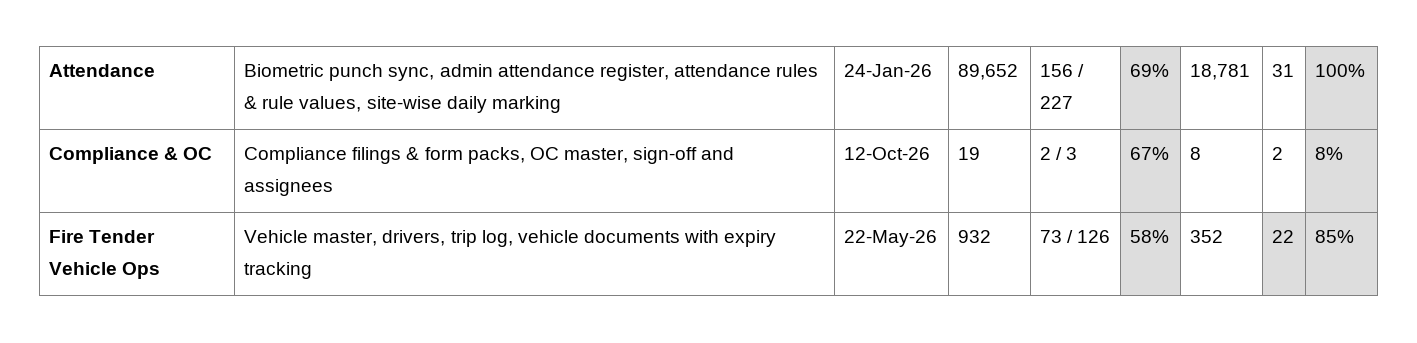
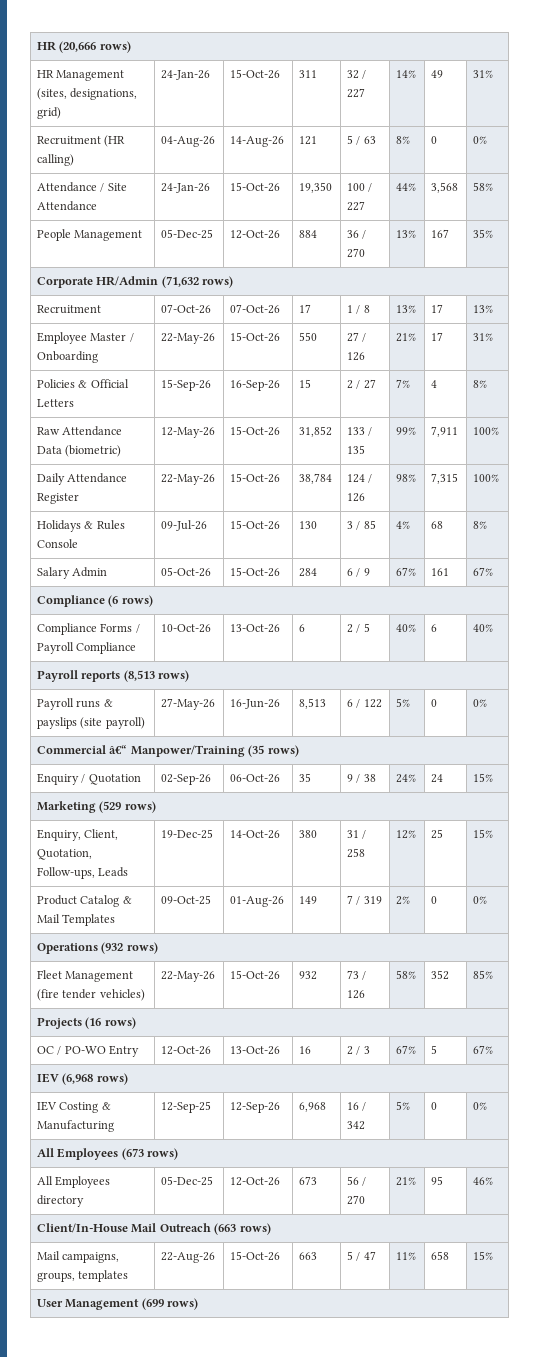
- Attendance | Biometric punch sync, admin attendance register, attendance rules & rule values, site-wise daily marking | 24-Jan-26 | 89,652 | 156 / 227 | 69% | 18,781 | 31 | 100%
- Compliance & OC | Compliance filings & form packs, OC master, sign-off and assignees | 12-Oct-26 | 19 | 2 / 3 | 67% | 8 | 2 | 8%
- Fire Tender Vehicle Ops | Vehicle master, drivers, trip log, vehicle documents with expiry tracking | 22-May-26 | 932 | 73 / 126 | 58% | 352 | 22 | 85%
+ HR (20,666 rows)
+ HR Management (sites, designations, grid) | 24-Jan-26 | 15-Oct-26 | 311 | 32 / 227 | 14% | 49 | 31%
+ Recruitment (HR calling) | 04-Aug-26 | 14-Aug-26 | 121 | 5 / 63 | 8% | 0 | 0%
+ Attendance / Site Attendance | 24-Jan-26 | 15-Oct-26 | 19,350 | 100 / 227 | 44% | 3,568 | 58%
+ People Management | 05-Dec-25 | 12-Oct-26 | 884 | 36 / 270 | 13% | 167 | 35%
+ Corporate HR/Admin (71,632 rows)
+ Recruitment | 07-Oct-26 | 07-Oct-26 | 17 | 1 / 8 | 13% | 17 | 13%
+ Employee Master / Onboarding | 22-May-26 | 15-Oct-26 | 550 | 27 / 126 | 21% | 17 | 31%
+ Policies & Official Letters | 15-Sep-26 | 16-Sep-26 | 15 | 2 / 27 | 7% | 4 | 8%
+ Raw Attendance Data (biometric) | 12-May-26 | 15-Oct-26 | 31,852 | 133 / 135 | 99% | 7,911 | 100%
+ Daily Attendance Register | 22-May-26 | 15-Oct-26 | 38,784 | 124 / 126 | 98% | 7,315 | 100%
+ Holidays & Rules Console | 09-Jul-26 | 15-Oct-26 | 130 | 3 / 85 | 4% | 68 | 8%
+ Salary Admin | 05-Oct-26 | 15-Oct-26 | 284 | 6 / 9 | 67% | 161 | 67%
+ Compliance (6 rows)
+ Compliance Forms / Payroll Compliance | 10-Oct-26 | 13-Oct-26 | 6 | 2 / 5 | 40% | 6 | 40%
+ Payroll reports (8,513 rows)
+ Payroll runs & payslips (site payroll) | 27-May-26 | 16-Jun-26 | 8,513 | 6 / 122 | 5% | 0 | 0%
+ Commercial â€“ Manpower/Training (35 rows)
+ Enquiry / Quotation | 02-Sep-26 | 06-Oct-26 | 35 | 9 / 38 | 24% | 24 | 15%
+ Marketing (529 rows)
+ Enquiry, Client, Quotation, Follow-ups, Leads | 19-Dec-25 | 14-Oct-26 | 380 | 31 / 258 | 12% | 25 | 15%
+ Product Catalog & Mail Templates | 09-Oct-25 | 01-Aug-26 | 149 | 7 / 319 | 2% | 0 | 0%
+ Operations (932 rows)
+ Fleet Management (fire tender vehicles) | 22-May-26 | 15-Oct-26 | 932 | 73 / 126 | 58% | 352 | 85%
+ Projects (16 rows)
+ OC / PO-WO Entry | 12-Oct-26 | 13-Oct-26 | 16 | 2 / 3 | 67% | 5 | 67%
+ IEV (6,968 rows)
+ IEV Costing & Manufacturing | 12-Sep-25 | 12-Sep-26 | 6,968 | 16 / 342 | 5% | 0 | 0%
+ All Employees (673 rows)
+ All Employees directory | 05-Dec-25 | 12-Oct-26 | 673 | 56 / 270 | 21% | 95 | 46%
+ Client/In-House Mail Outreach (663 rows)
+ Mail campaigns, groups, templates | 22-Aug-26 | 15-Oct-26 | 663 | 5 / 47 | 11% | 658 | 15%
+ User Management (699 rows)

